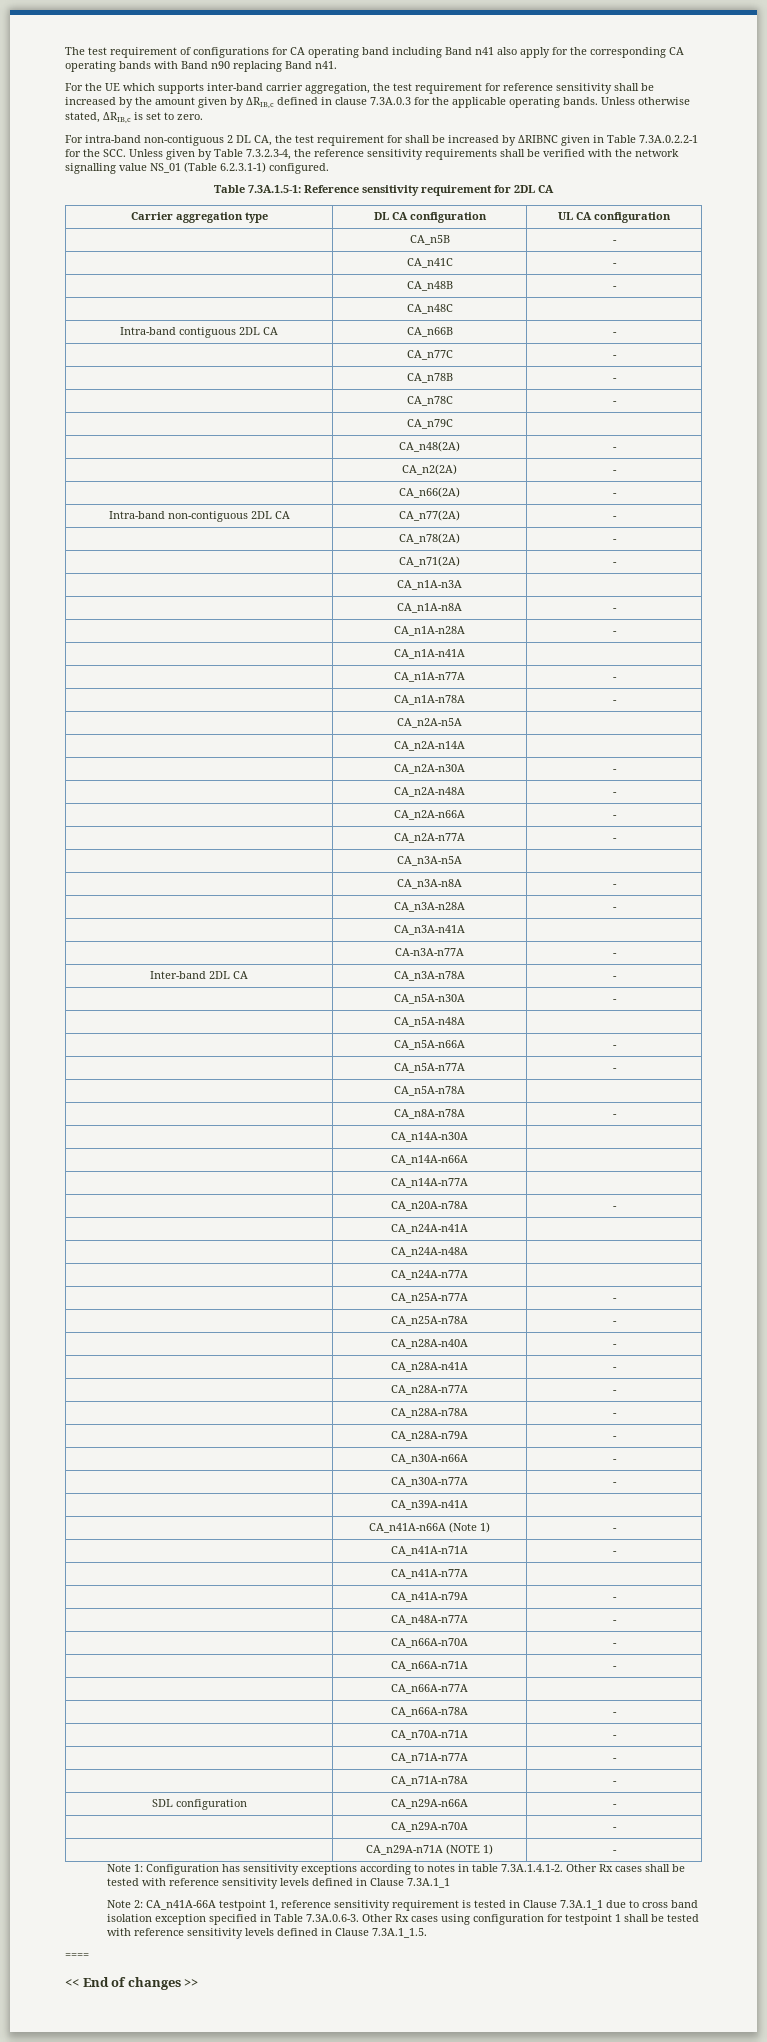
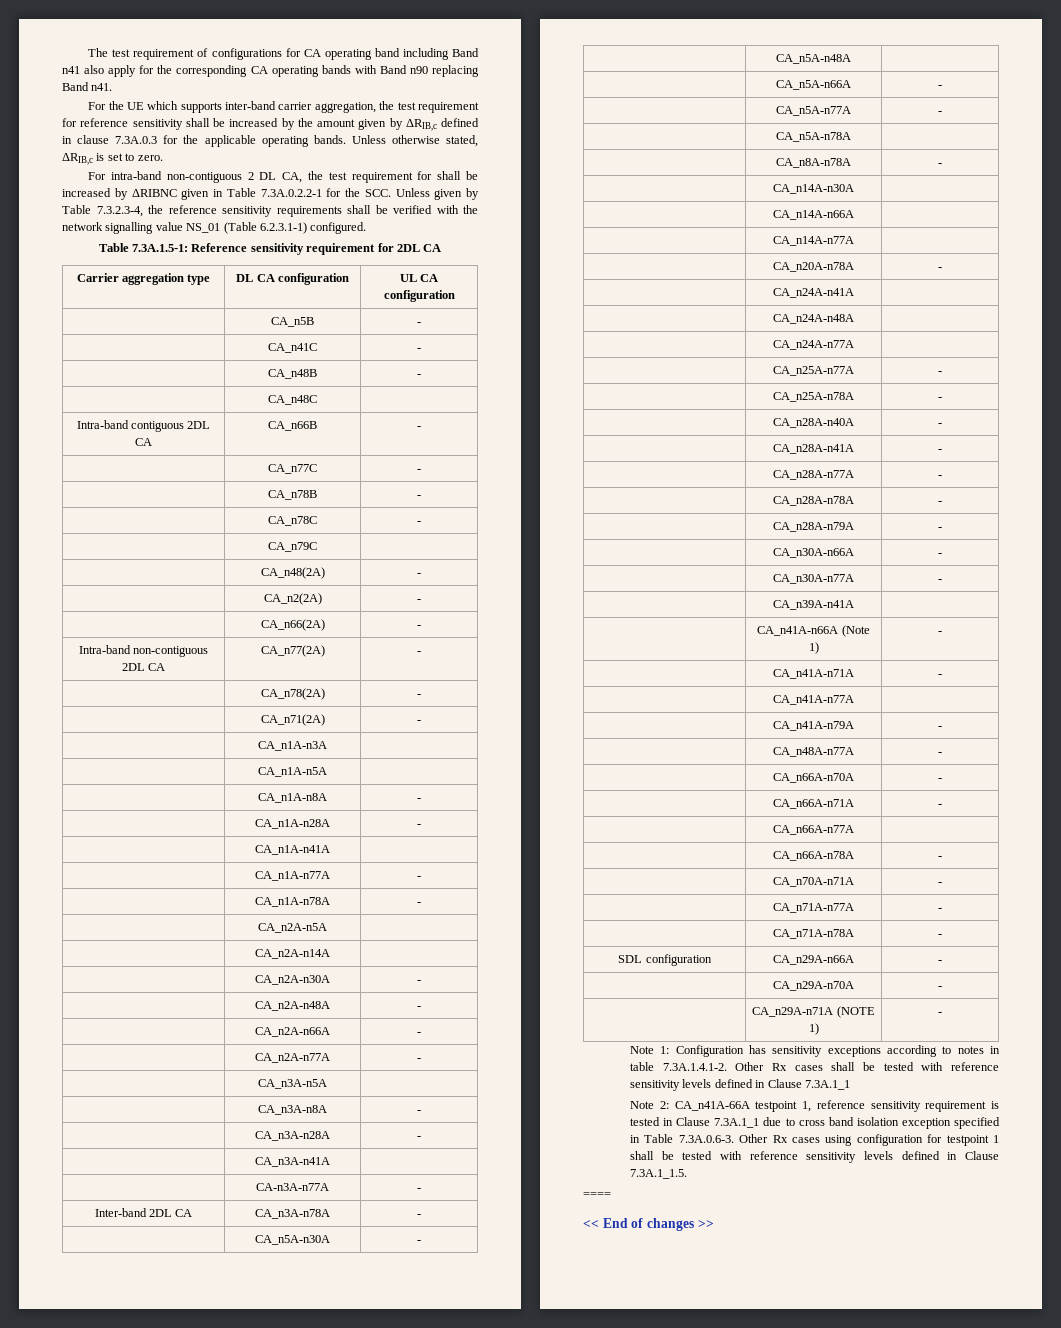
+ | CA_n1A-n5A |

